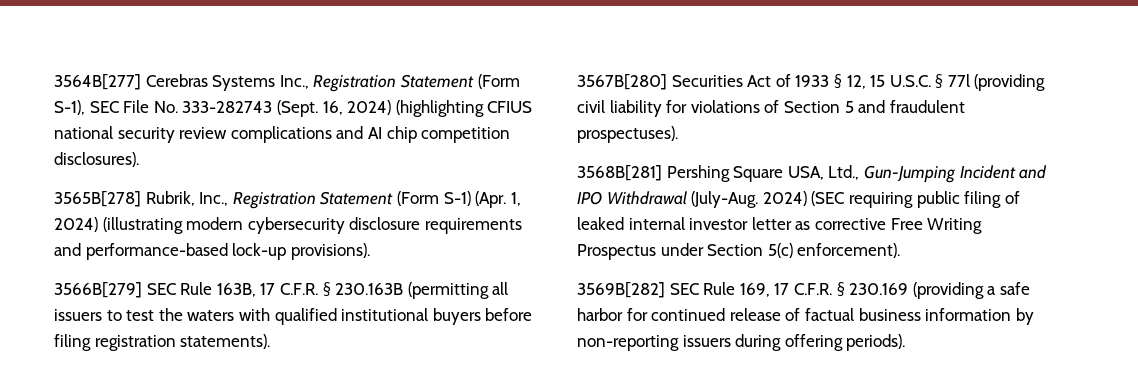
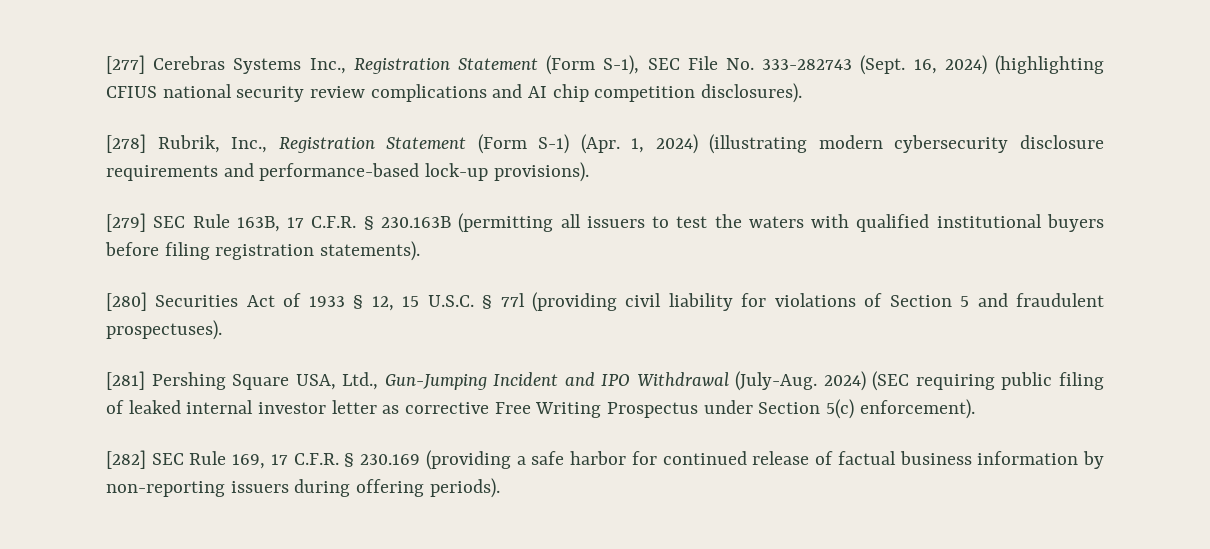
- 3564B[277] Cerebras Systems Inc., Registration Statement (Form S-1), SEC File No. 333-282743 (Sept.
+ [277] Cerebras Systems Inc., Registration Statement (Form S-1), SEC File No. 333-282743 (Sept.
- 3565B[278] Rubrik, Inc., Registration Statement (Form S-1) (Apr. 1, 2024) (illustrating modern cybersecurity disclosure requirements and performance-based lock-up provisions).
+ [278] Rubrik, Inc., Registration Statement (Form S-1) (Apr. 1, 2024) (illustrating modern cybersecurity disclosure requirements and performance-based lock-up provisions).
- 3566B[279] SEC Rule 163B, 17 C.F.R. § 230.163B (permitting all issuers to test the waters with qualified institutional buyers before filing registration statements).
+ [279] SEC Rule 163B, 17 C.F.R. § 230.163B (permitting all issuers to test the waters with qualified institutional buyers before filing registration statements).
- 3567B[280] Securities Act of 1933 § 12, 15 U.S.C. § 77l (providing civil liability for violations of Section 5 and fraudulent prospectuses).
+ [280] Securities Act of 1933 § 12, 15 U.S.C. § 77l (providing civil liability for violations of Section 5 and fraudulent prospectuses).
- 3568B[281] Pershing Square USA, Ltd., Gun-Jumping Incident and IPO Withdrawal (July-Aug.
+ [281] Pershing Square USA, Ltd., Gun-Jumping Incident and IPO Withdrawal (July-Aug.
- 3569B[282] SEC Rule 169, 17 C.F.R. § 230.169 (providing a safe harbor for continued release of factual business information by non-reporting issuers during offering periods).
+ [282] SEC Rule 169, 17 C.F.R. § 230.169 (providing a safe harbor for continued release of factual business information by non-reporting issuers during offering periods).

